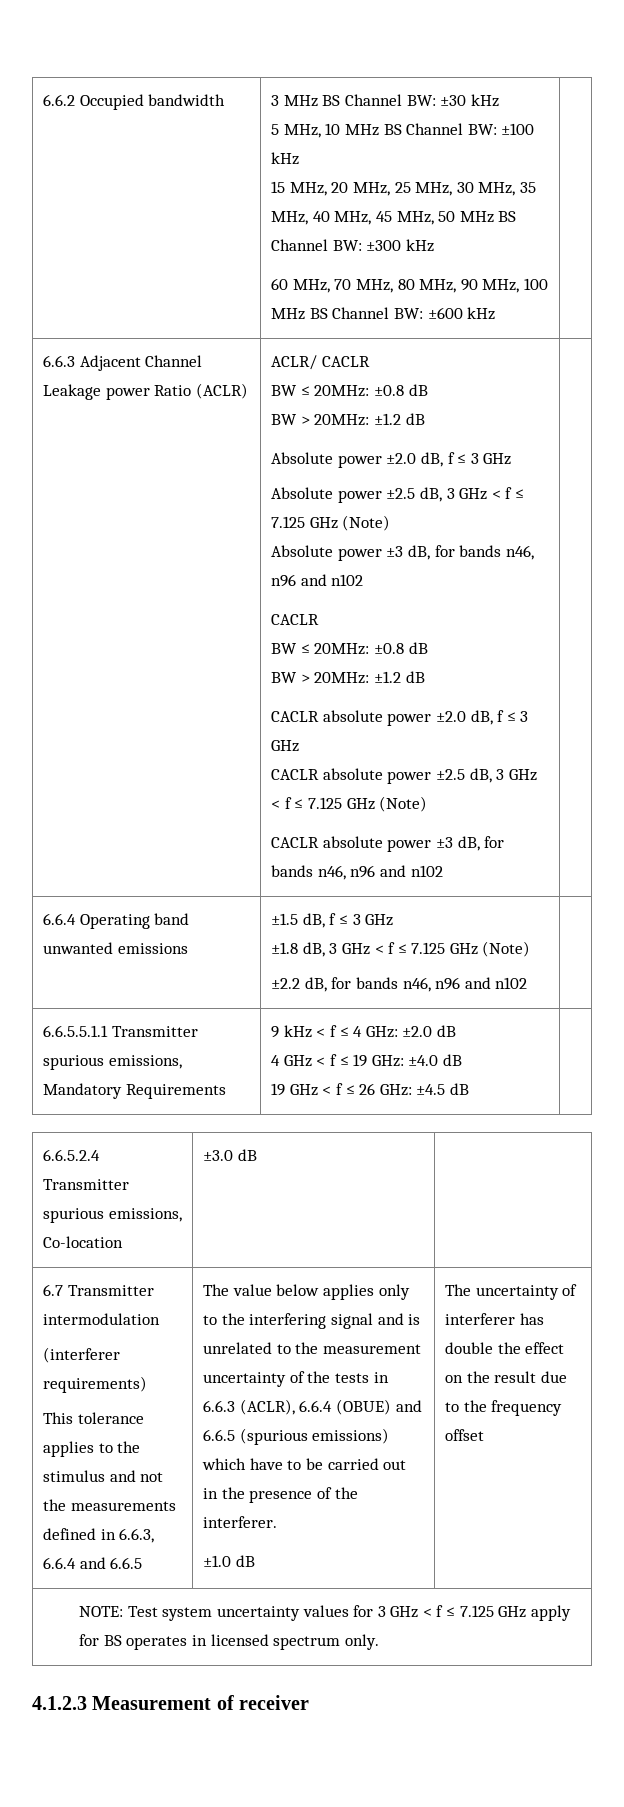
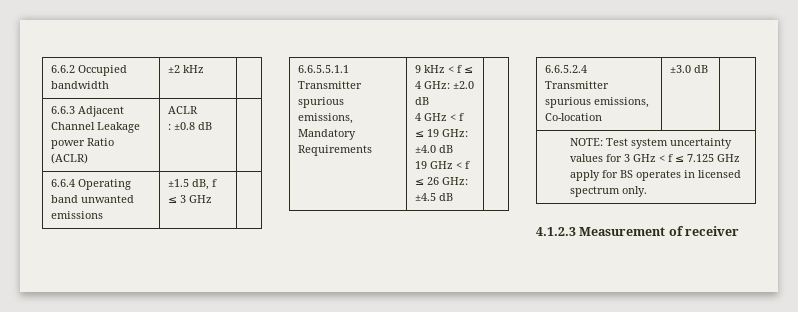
- 3 MHz BS Channel BW: ±30 kHz
- 5 MHz, 10 MHz BS Channel BW: ±100 kHz
- 15 MHz, 20 MHz, 25 MHz, 30 MHz, 35 MHz, 40 MHz, 45 MHz, 50 MHz BS Channel BW: ±300 kHz
- 60 MHz, 70 MHz, 80 MHz, 90 MHz, 100 MHz BS Channel BW: ±600 kHz
+ ±2 kHz
- ACLR/ CACLR
- BW ≤ 20MHz: ±0.8 dB
- BW > 20MHz: ±1.2 dB
- Absolute power ±2.0 dB, f ≤ 3 GHz
- Absolute power ±2.5 dB, 3 GHz < f ≤ 7.125 GHz (Note)
- Absolute power ±3 dB, for bands n46, n96 and n102
- CACLR
- BW ≤ 20MHz: ±0.8 dB
- BW > 20MHz: ±1.2 dB
- CACLR absolute power ±2.0 dB, f ≤ 3 GHz
- CACLR absolute power ±2.5 dB, 3 GHz < f ≤ 7.125 GHz (Note)
- CACLR absolute power ±3 dB, for bands n46, n96 and n102
+ ACLR
+ : ±0.8 dB
- 6.6.4 Operating band unwanted emissions | ±1.5 dB, f ≤ 3 GHz
- ±1.8 dB, 3 GHz < f ≤ 7.125 GHz (Note)
- ±2.2 dB, for bands n46, n96 and n102 |
+ 6.6.4 Operating band unwanted emissions | ±1.5 dB, f ≤ 3 GHz |
- 6.7 Transmitter intermodulation
- (interferer requirements)
- This tolerance applies to the stimulus and not the measurements defined in 6.6.3, 6.6.4 and 6.6.5 | The value below applies only to the interfering signal and is unrelated to the measurement uncertainty of the tests in 6.6.3 (ACLR), 6.6.4 (OBUE) and 6.6.5 (spurious emissions) which have to be carried out in the presence of the interferer.
- ±1.0 dB | The uncertainty of interferer has double the effect on the result due to the frequency offset

